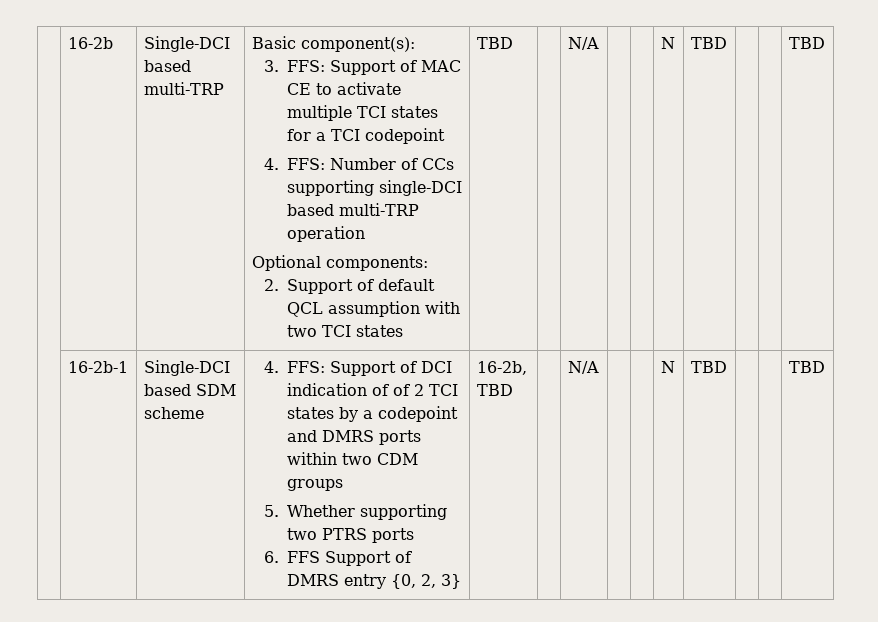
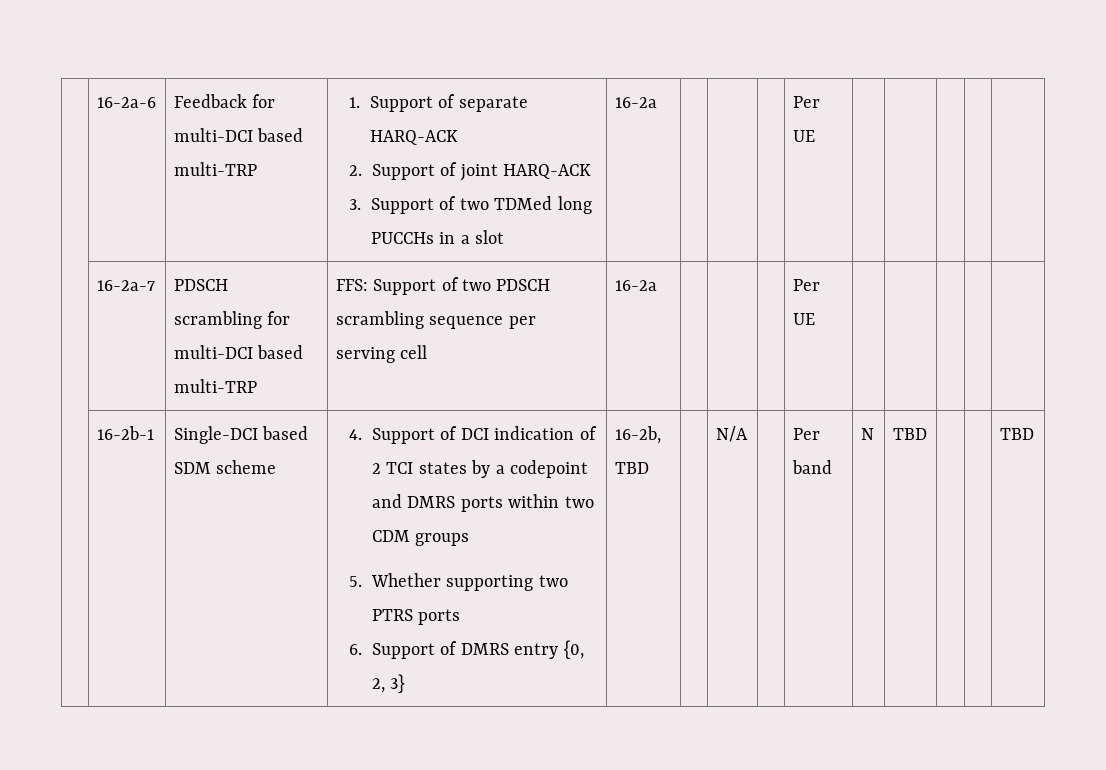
- 16-2b | Single-DCI based multi-TRP | Basic component(s):
- 3. FFS: Support of MAC CE to activate multiple TCI states for a TCI codepoint
- 4. FFS: Number of CCs supporting single-DCI based multi-TRP operation
- Optional components:
- 2. Support of default QCL assumption with two TCI states | TBD | | N/A | | | N | TBD | | | TBD
+ 16-2a-6 | Feedback for multi-DCI based multi-TRP | 1. Support of separate HARQ-ACK
+ 2. Support of joint HARQ-ACK
+ 3. Support of two TDMed long PUCCHs in a slot | 16-2a | | | | Per UE | | | | |
+ | 16-2a-7 | PDSCH scrambling for multi-DCI based multi-TRP | FFS: Support of two PDSCH scrambling sequence per serving cell | 16-2a | | | | Per UE | | | | |
- 4. FFS: Support of DCI indication of of 2 TCI states by a codepoint and DMRS ports within two CDM groups
+ 4. Support of DCI indication of 2 TCI states by a codepoint and DMRS ports within two CDM groups
- 6. FFS Support of DMRS entry {0, 2, 3}
+ 6. Support of DMRS entry {0, 2, 3}
+ Per band

